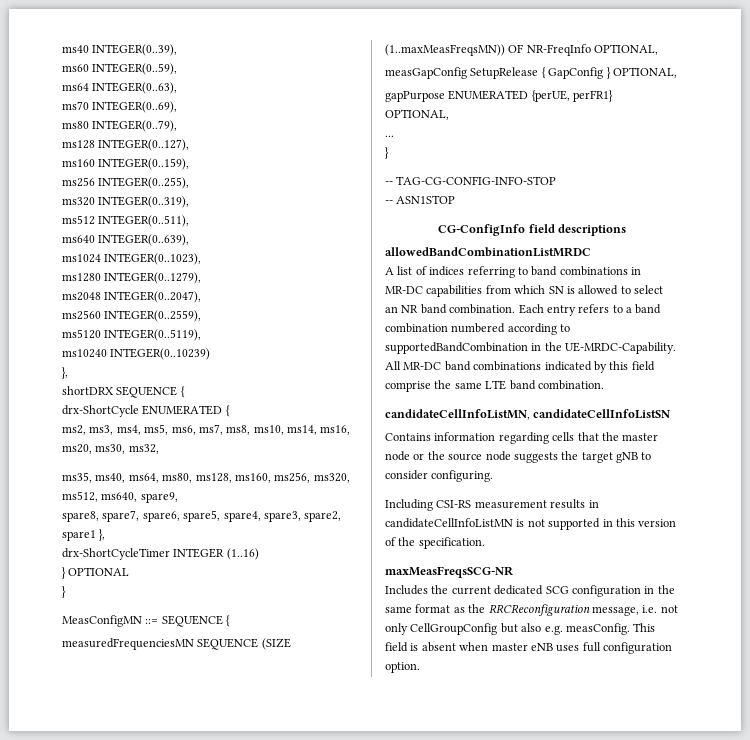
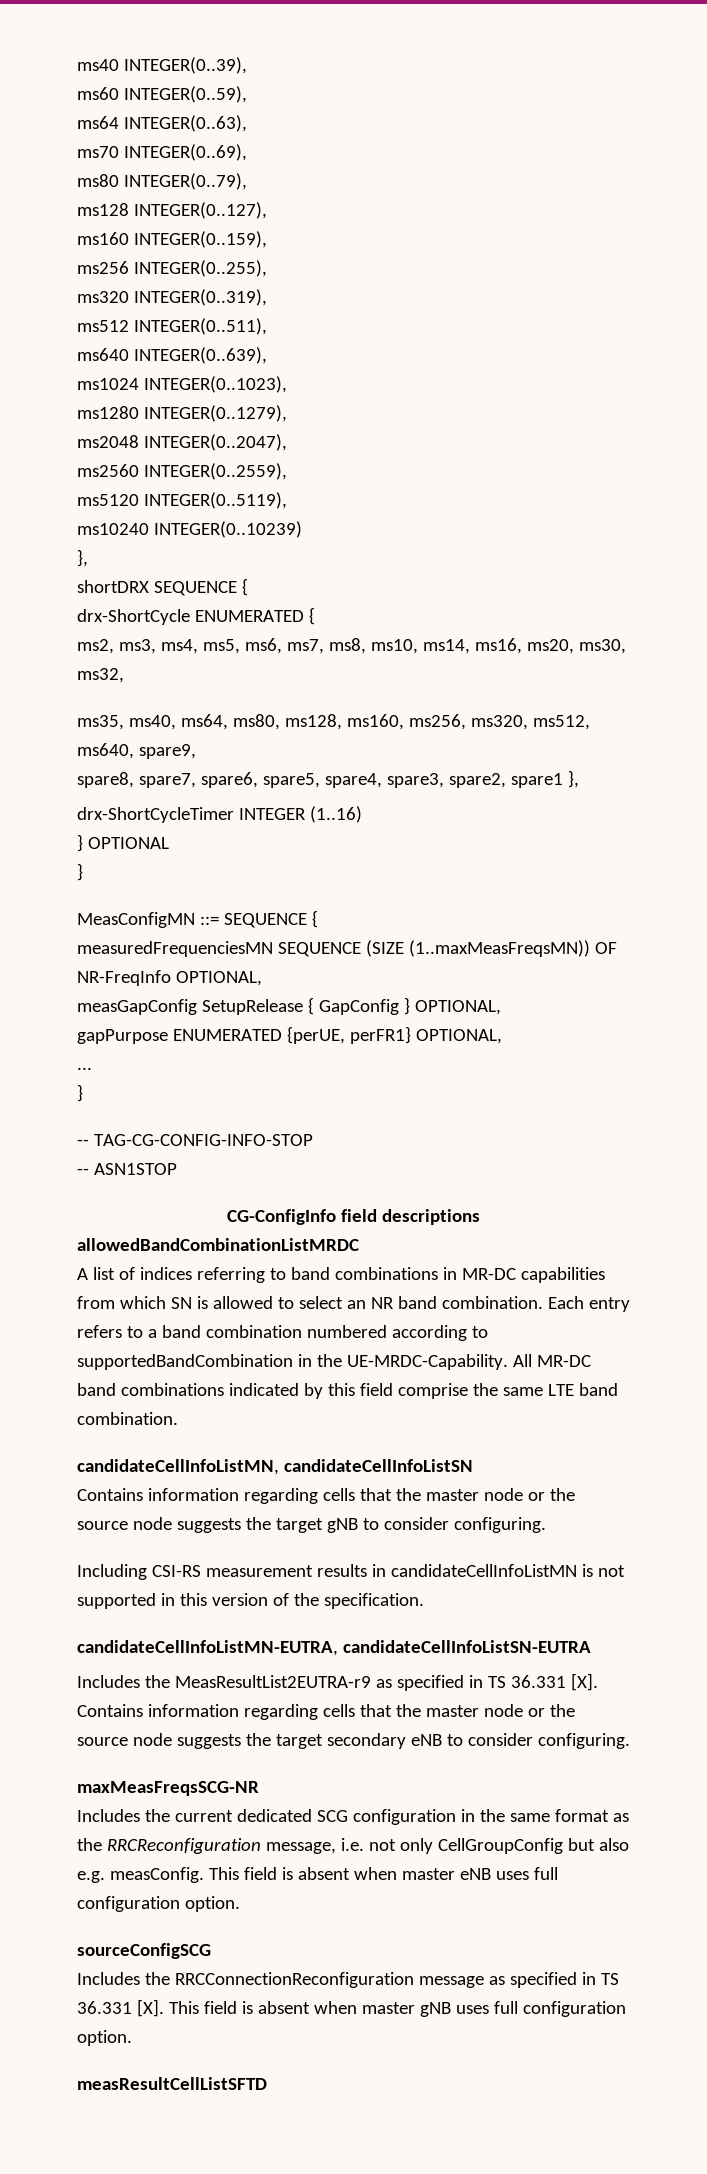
+ candidateCellInfoListMN-EUTRA, candidateCellInfoListSN-EUTRA
+ Includes the MeasResultList2EUTRA-r9 as specified in TS 36.331 [X]. Contains information regarding cells that the master node or the source node suggests the target secondary eNB to consider configuring.
+ sourceConfigSCG
+ Includes the RRCConnectionReconfiguration message as specified in TS 36.331 [X]. This field is absent when master gNB uses full configuration option.
+ measResultCellListSFTD

